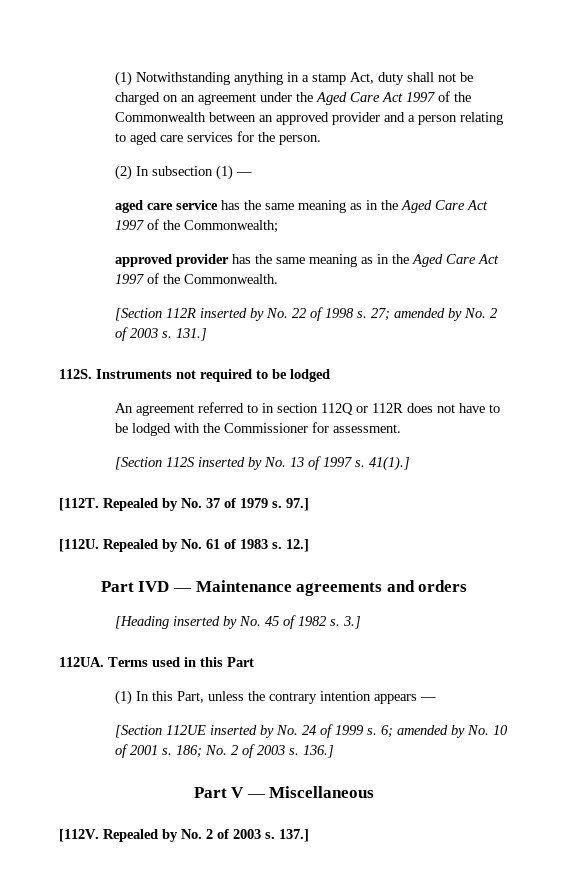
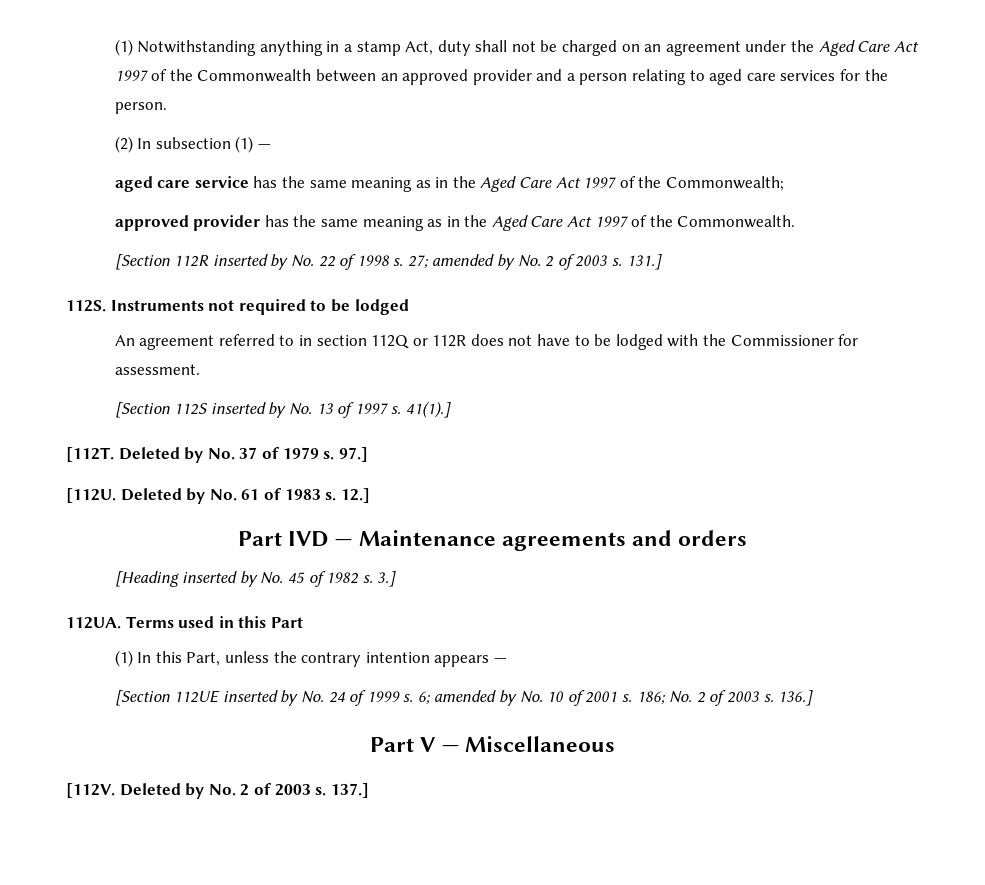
- Repealed by No. 37 of 1979 s.
+ Deleted by No. 37 of 1979 s.
- Repealed by No. 61 of 1983 s.
+ Deleted by No. 61 of 1983 s.
- Repealed by No. 2 of 2003 s.
+ Deleted by No. 2 of 2003 s.

